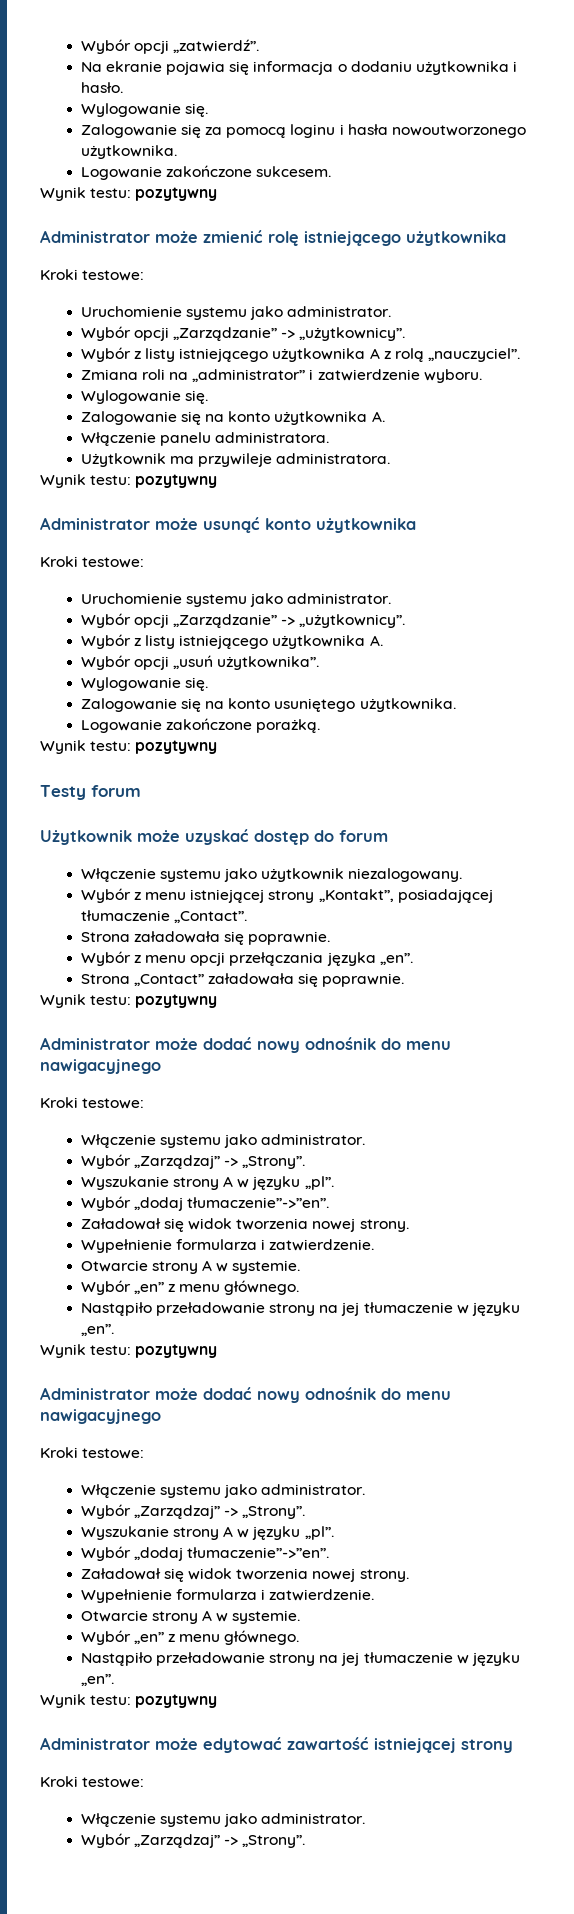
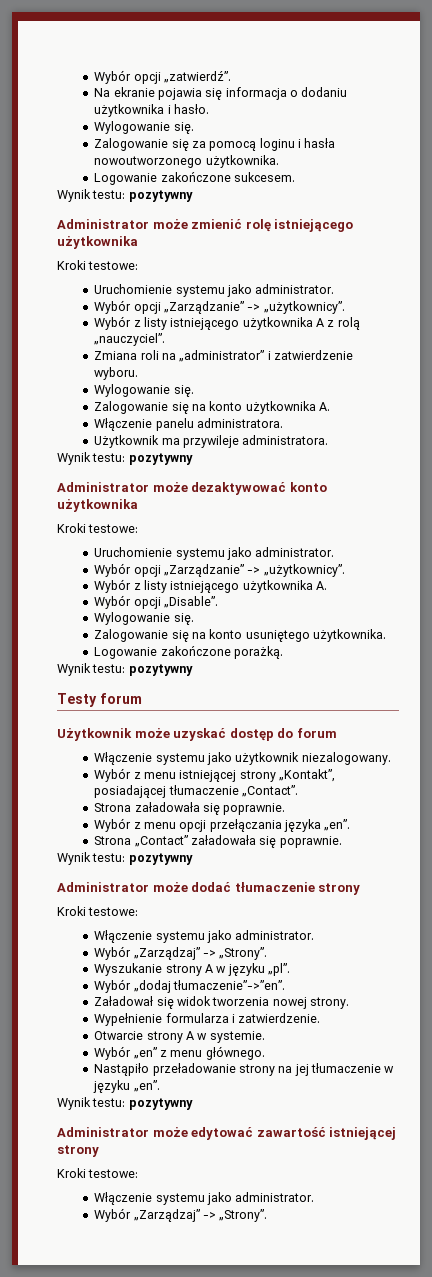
- Administrator może usunąć konto użytkownika
+ Administrator może dezaktywować konto użytkownika
- Wybór opcji „usuń użytkownika”.
+ Wybór opcji „Disable”.
  Strona „Contact” załadowała się poprawnie.
  Wynik testu: pozytywny
- Administrator może dodać nowy odnośnik do menu nawigacyjnego
- Kroki testowe:
- Włączenie systemu jako administrator.
- Wybór „Zarządzaj” -> „Strony”.
- Wyszukanie strony A w języku „pl”.
- Wybór „dodaj tłumaczenie”->”en”.
- Załadował się widok tworzenia nowej strony.
- Wypełnienie formularza i zatwierdzenie.
- Otwarcie strony A w systemie.
- Wybór „en” z menu głównego.
- Nastąpiło przeładowanie strony na jej tłumaczenie w języku „en”.
- Wynik testu: pozytywny
- Administrator może dodać nowy odnośnik do menu nawigacyjnego
+ Administrator może dodać tłumaczenie strony

